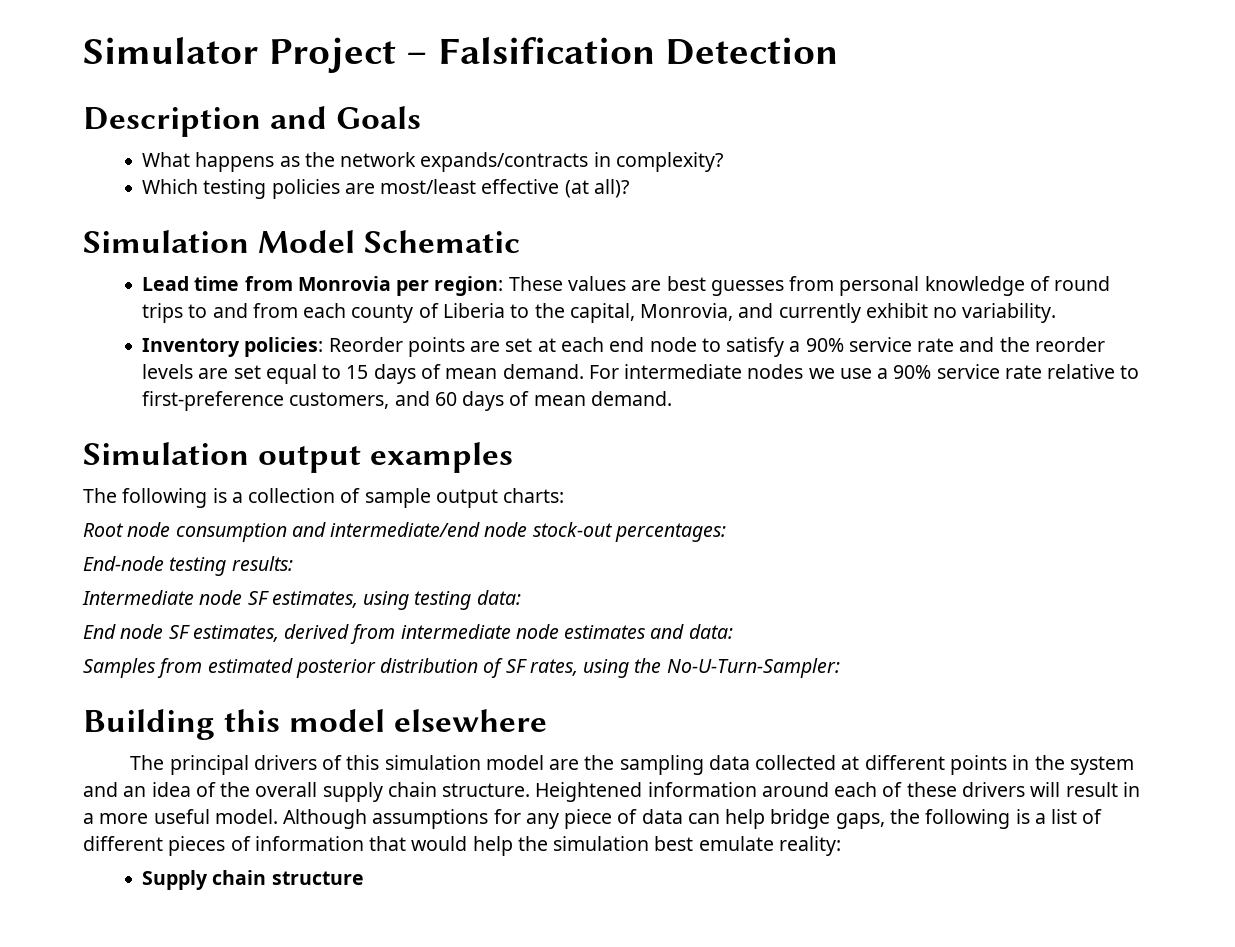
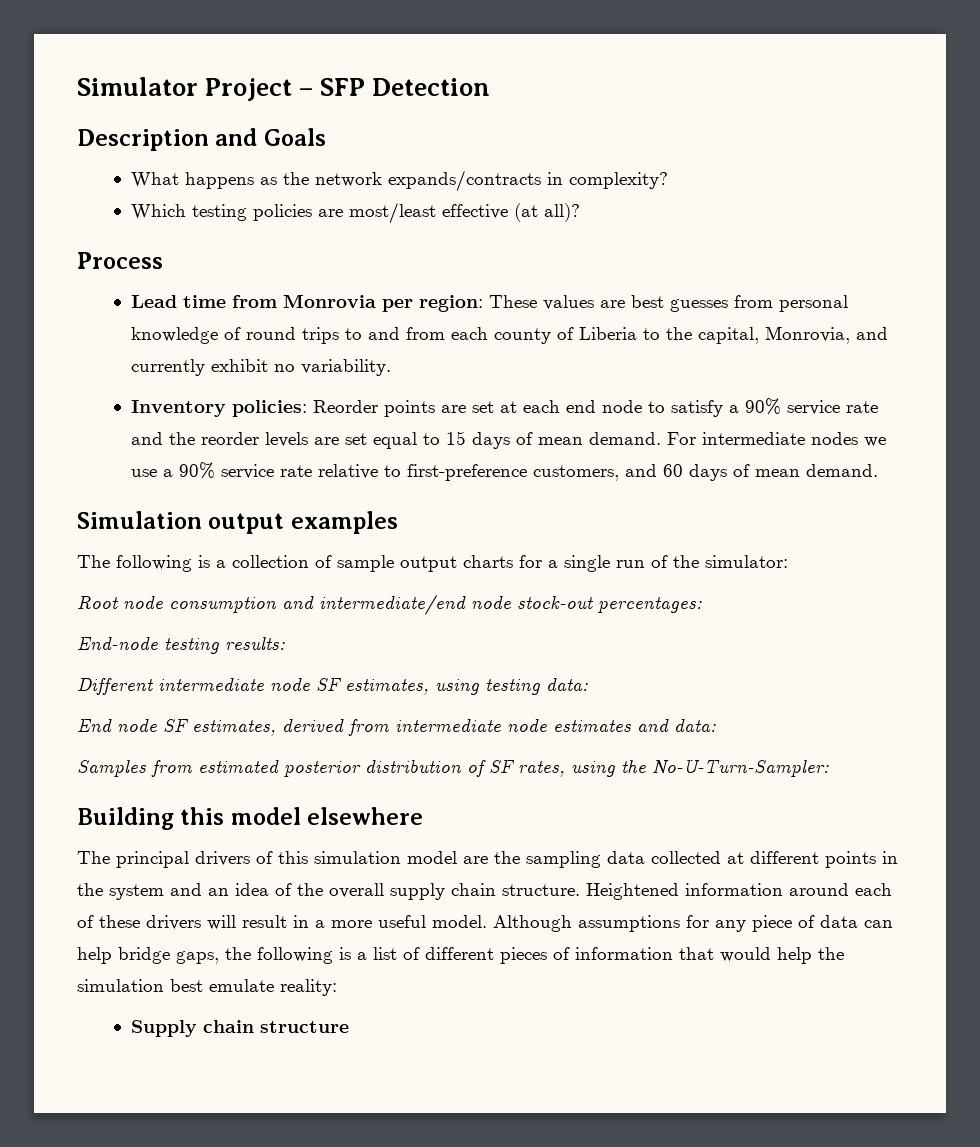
- Simulator Project – Falsification Detection
+ Simulator Project – SFP Detection
- Simulation Model Schematic
+ Process
- The following is a collection of sample output charts:
+ The following is a collection of sample output charts for a single run of the simulator:
- Intermediate node SF estimates, using testing data:
+ Different intermediate node SF estimates, using testing data:

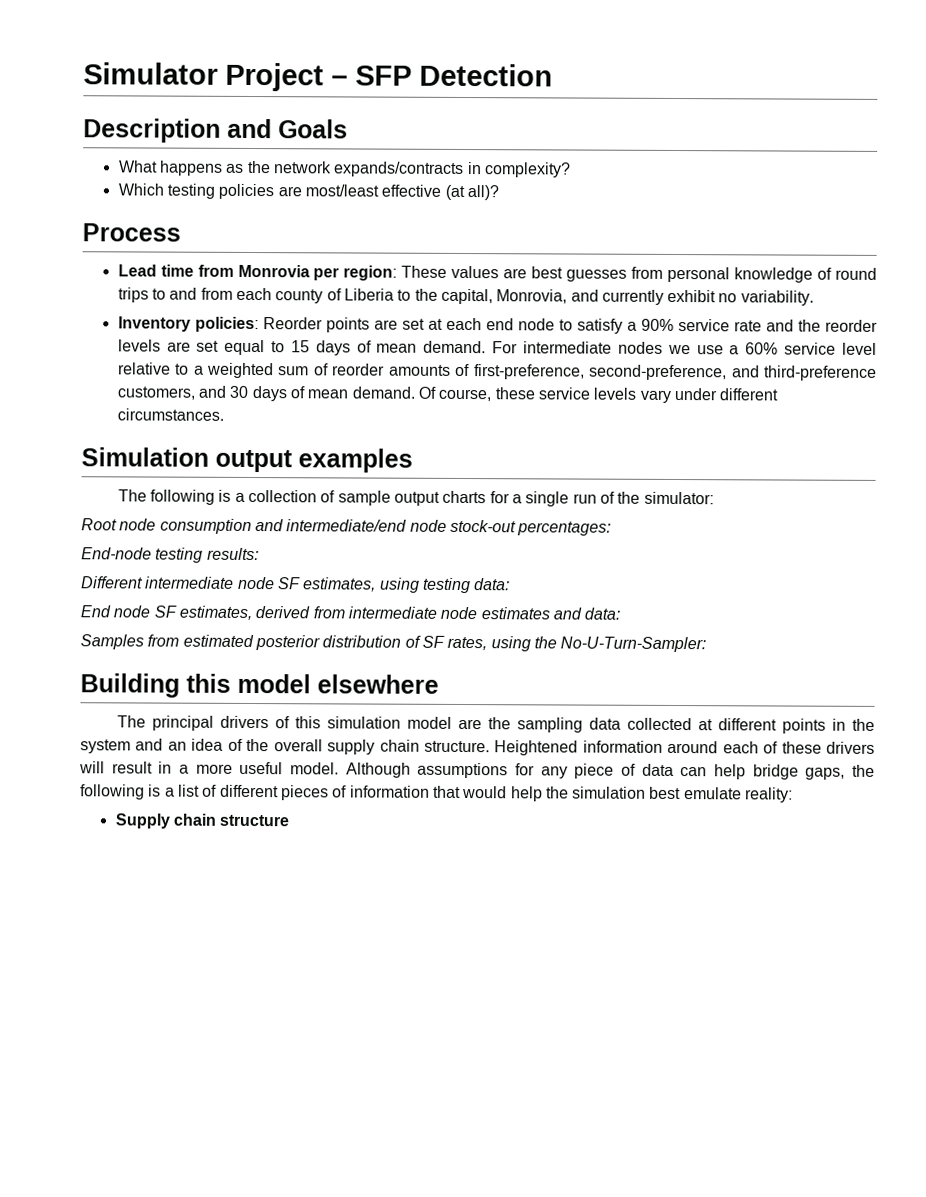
- For intermediate nodes we use a 90% service rate relative to first-preference customers, and 60 days of mean demand.
+ For intermediate nodes we use a 60% service level relative to a weighted sum of reorder amounts of first-preference, second-preference, and third-preference customers, and 30 days of mean demand. Of course, these service levels vary under different circumstances.

